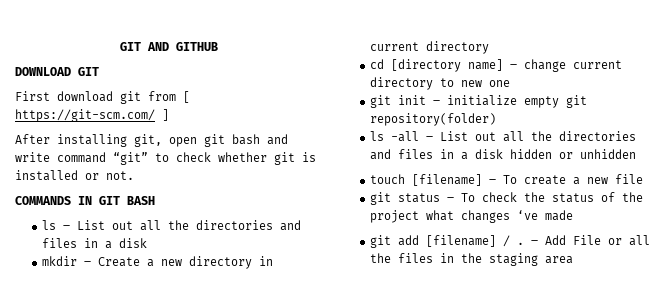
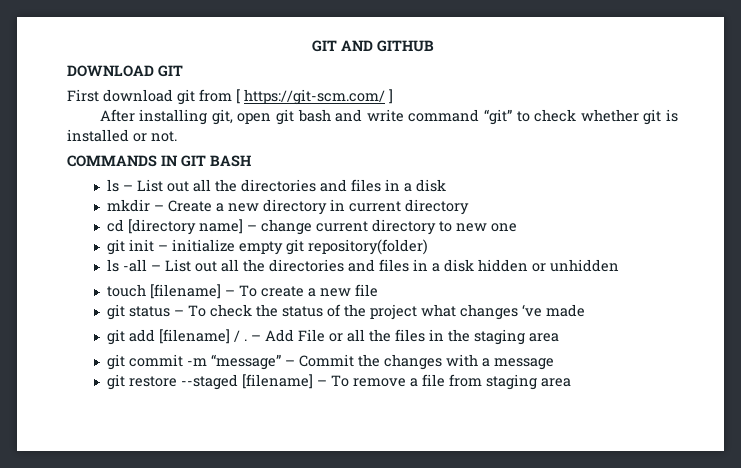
+ git commit -m “message” – Commit the changes with a message
+ git restore --staged [filename] – To remove a file from staging area

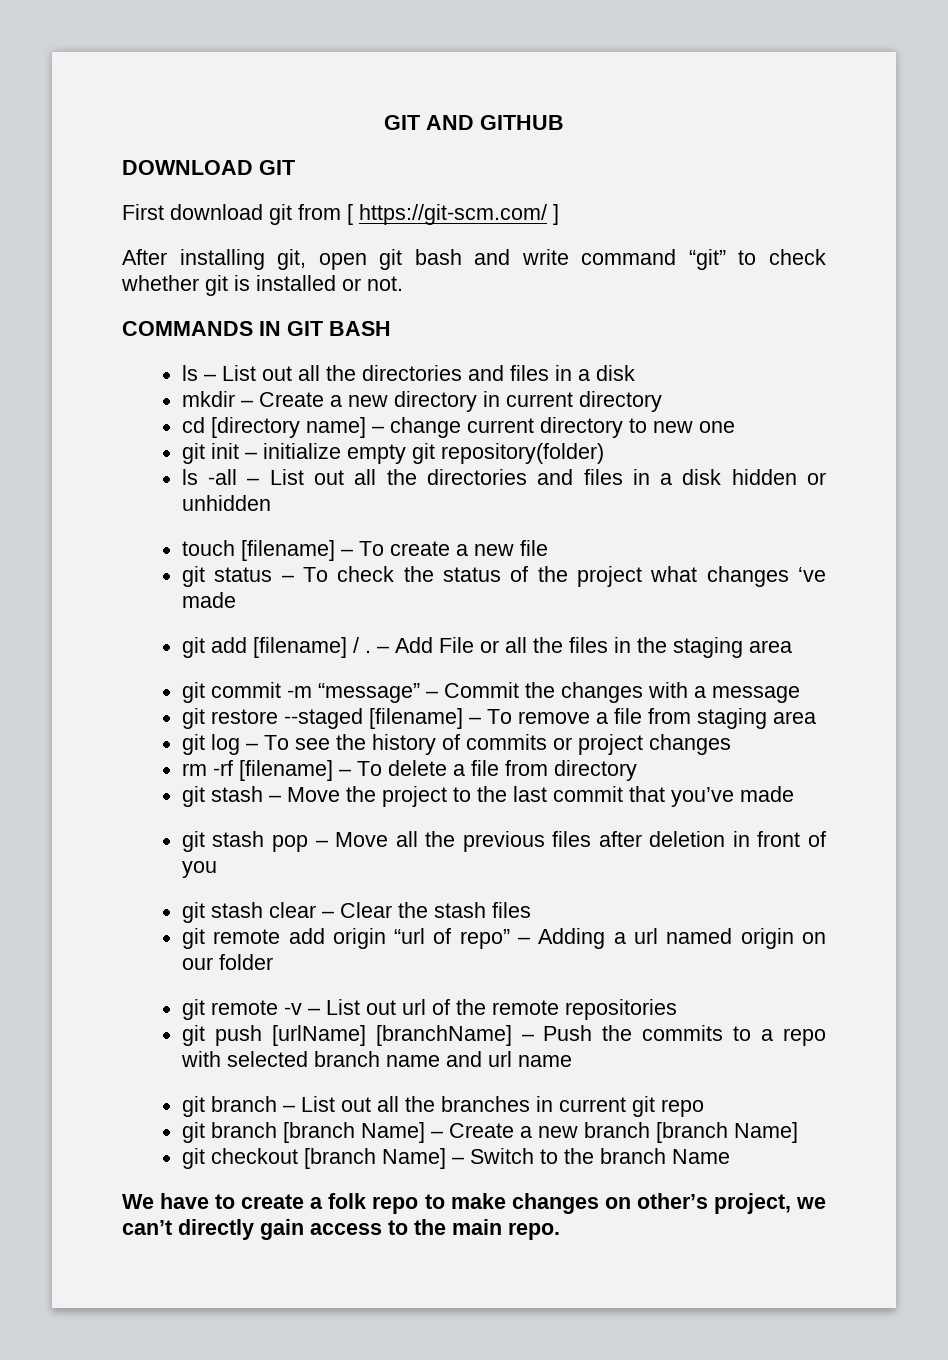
+ git log – To see the history of commits or project changes
+ rm -rf [filename] – To delete a file from directory
+ git stash – Move the project to the last commit that you’ve made
+ git stash pop – Move all the previous files after deletion in front of you
+ git stash clear – Clear the stash files
+ git remote add origin “url of repo” – Adding a url named origin on our folder
+ git remote -v – List out url of the remote repositories
+ git push [urlName] [branchName] – Push the commits to a repo with selected branch name and url name
+ git branch – List out all the branches in current git repo
+ git branch [branch Name] – Create a new branch [branch Name]
+ git checkout [branch Name] – Switch to the branch Name
+ We have to create a folk repo to make changes on other’s project, we can’t directly gain access to the main repo.

